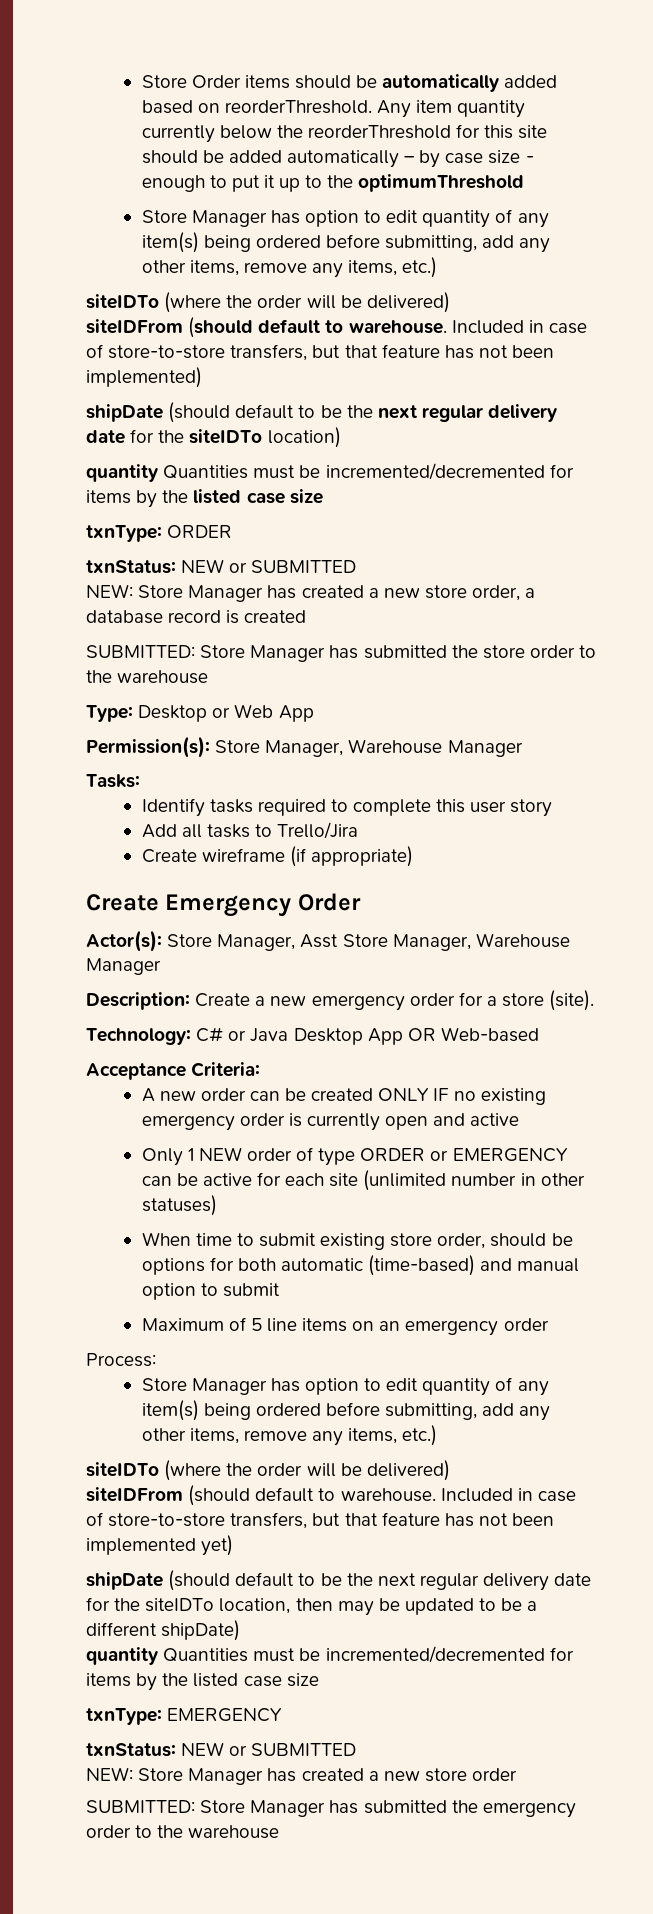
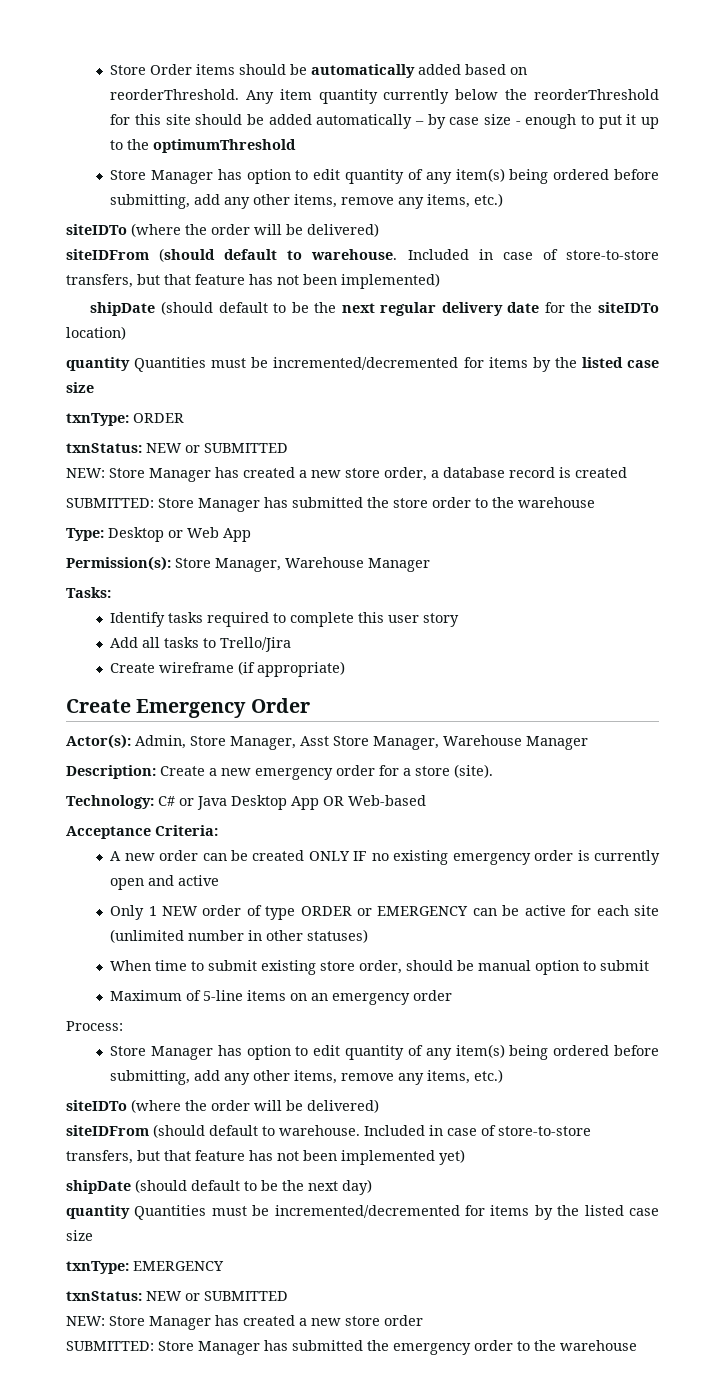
- Actor(s): Store Manager, Asst Store Manager, Warehouse Manager
+ Actor(s): Admin, Store Manager, Asst Store Manager, Warehouse Manager
- When time to submit existing store order, should be options for both automatic (time-based) and manual option to submit
+ When time to submit existing store order, should be manual option to submit
- Maximum of 5 line items on an emergency order
+ Maximum of 5-line items on an emergency order
- shipDate (should default to be the next regular delivery date for the siteIDTo location, then may be updated to be a different shipDate)
+ shipDate (should default to be the next day)

